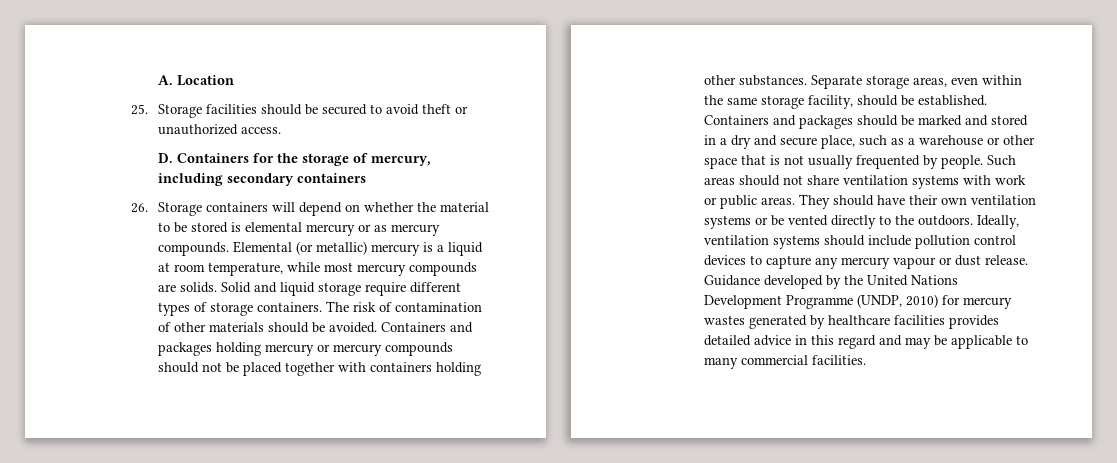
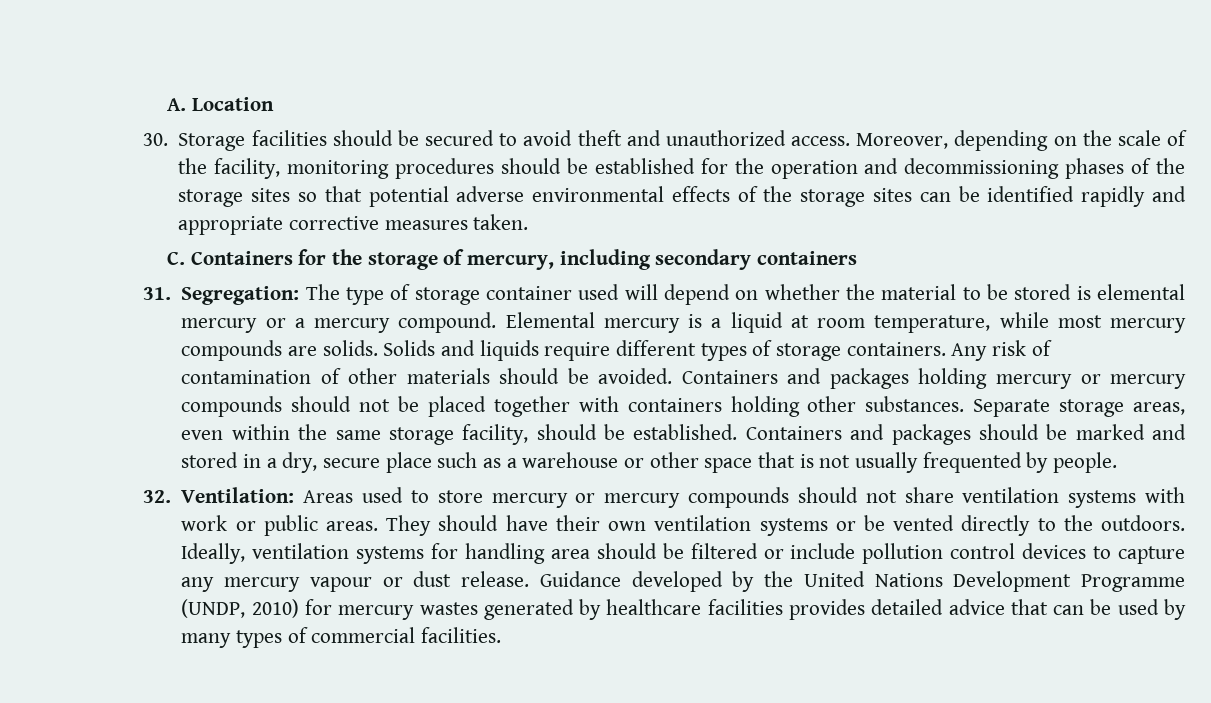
- 25. Storage facilities should be secured to avoid theft or unauthorized access.
- D. Containers for the storage of mercury, including secondary containers
+ 30. Storage facilities should be secured to avoid theft and unauthorized access. Moreover, depending on the scale of the facility, monitoring procedures should be established for the operation and decommissioning phases of the storage sites so that potential adverse environmental effects of the storage sites can be identified rapidly and appropriate corrective measures taken.
+ C. Containers for the storage of mercury, including secondary containers
- 26. Storage containers will depend on whether the material to be stored is elemental mercury or as mercury compounds. Elemental (or metallic) mercury is a liquid at room temperature, while most mercury compounds are solids.
+ 31. Segregation: The type of storage container used will depend on whether the material to be stored is elemental mercury or a mercury compound. Elemental mercury is a liquid at room temperature, while most mercury compounds are solids.
- Solid and liquid storage require different types of storage containers.
+ Solids and liquids require different types of storage containers.
- The risk of contamination of other materials should be avoided.
+ Any risk of contamination of other materials should be avoided.
- Containers and packages should be marked and stored in a dry and secure place, such as a warehouse or other space that is not usually frequented by people. Such areas should not share ventilation systems with work or public areas.
+ Containers and packages should be marked and stored in a dry, secure place such as a warehouse or other space that is not usually frequented by people.
+ 32. Ventilation: Areas used to store mercury or mercury compounds should not share ventilation systems with work or public areas.
- Ideally, ventilation systems should include pollution control devices to capture any mercury vapour or dust release.
+ Ideally, ventilation systems for handling area should be filtered or include pollution control devices to capture any mercury vapour or dust release.
- Guidance developed by the United Nations Development Programme (UNDP, 2010) for mercury wastes generated by healthcare facilities provides detailed advice in this regard and may be applicable to many commercial facilities.
+ Guidance developed by the United Nations Development Programme (UNDP, 2010) for mercury wastes generated by healthcare facilities provides detailed advice that can be used by many types of commercial facilities.

